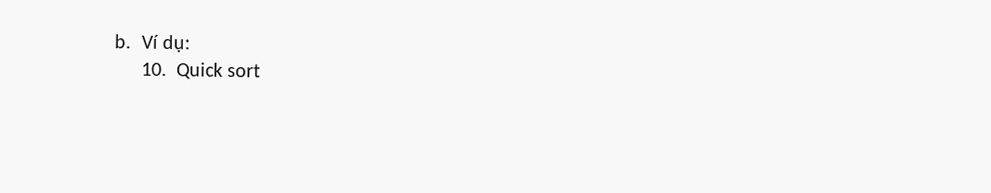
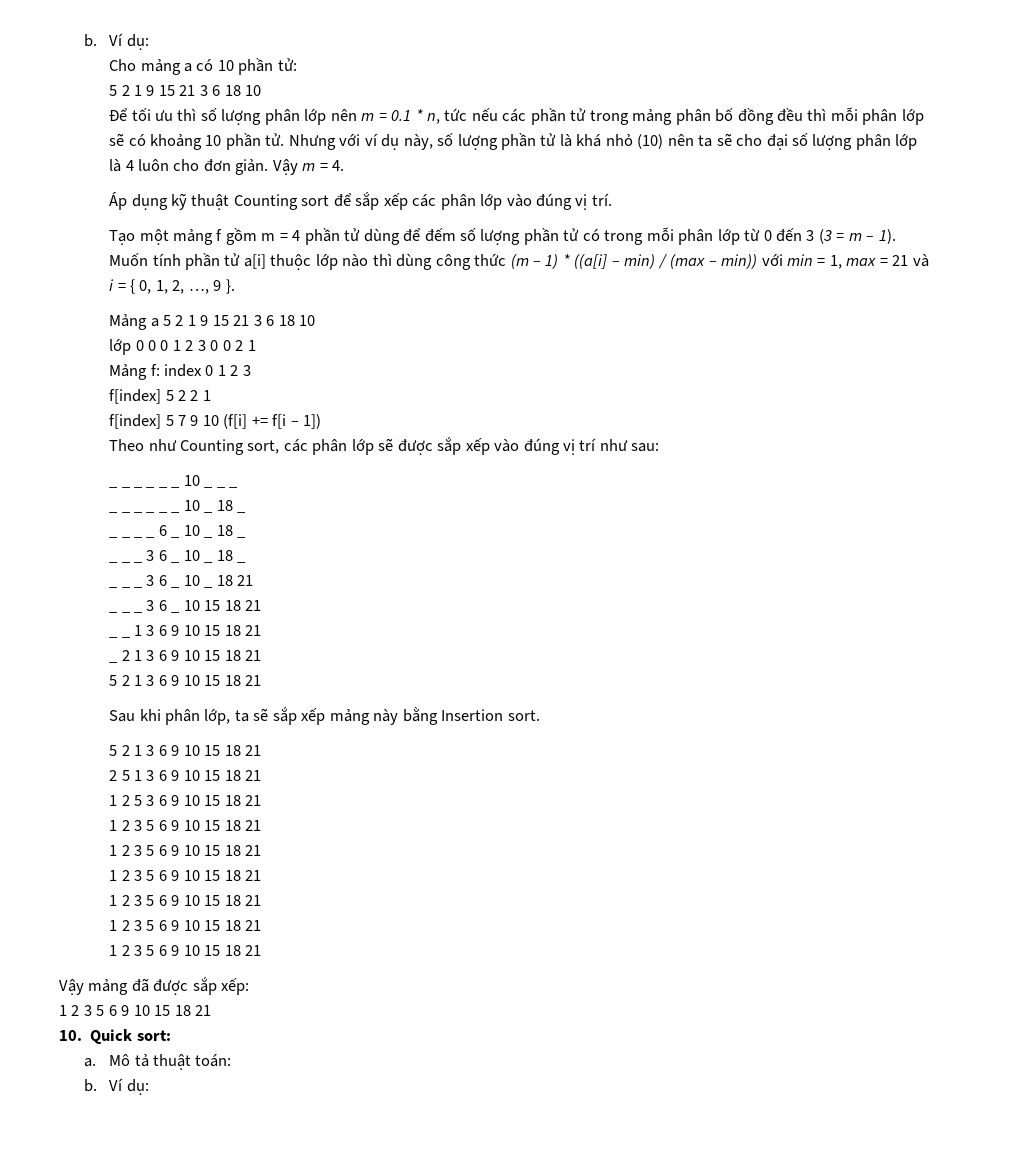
- 10. Quick sort
+ Cho mảng a có 10 phần tử:
+ 5 2 1 9 15 21 3 6 18 10
+ Để tối ưu thì số lượng phân lớp nên m = 0.1 * n, tức nếu các phần tử trong mảng phân bố đồng đều thì mỗi phân lớp sẽ có khoảng 10 phần tử. Nhưng với ví dụ này, số lượng phần tử là khá nhỏ (10) nên ta sẽ cho đại số lượng phân lớp là 4 luôn cho đơn giản. Vậy m = 4.
+ Áp dụng kỹ thuật Counting sort để sắp xếp các phân lớp vào đúng vị trí.
+ Tạo một mảng f gồm m = 4 phần tử dùng để đếm số lượng phần tử có trong mỗi phân lớp từ 0 đến 3 (3 = m – 1). Muốn tính phần tử a[i] thuộc lớp nào thì dùng công thức (m – 1) * ((a[i] – min) / (max – min)) với min = 1, max = 21 và i = { 0, 1, 2, …, 9 }.
+ Mảng a 5 2 1 9 15 21 3 6 18 10
+ lớp 0 0 0 1 2 3 0 0 2 1
+ Mảng f: index 0 1 2 3
+ f[index] 5 2 2 1
+ f[index] 5 7 9 10 (f[i] += f[i – 1])
+ Theo như Counting sort, các phân lớp sẽ được sắp xếp vào đúng vị trí như sau:
+ _ _ _ _ _ _ 10 _ _ _
+ _ _ _ _ _ _ 10 _ 18 _
+ _ _ _ _ 6 _ 10 _ 18 _
+ _ _ _ 3 6 _ 10 _ 18 _
+ _ _ _ 3 6 _ 10 _ 18 21
+ _ _ _ 3 6 _ 10 15 18 21
+ _ _ 1 3 6 9 10 15 18 21
+ _ 2 1 3 6 9 10 15 18 21
+ 5 2 1 3 6 9 10 15 18 21
+ Sau khi phân lớp, ta sẽ sắp xếp mảng này bằng Insertion sort.
+ 5 2 1 3 6 9 10 15 18 21
+ 2 5 1 3 6 9 10 15 18 21
+ 1 2 5 3 6 9 10 15 18 21
+ 1 2 3 5 6 9 10 15 18 21
+ 1 2 3 5 6 9 10 15 18 21
+ 1 2 3 5 6 9 10 15 18 21
+ 1 2 3 5 6 9 10 15 18 21
+ 1 2 3 5 6 9 10 15 18 21
+ 1 2 3 5 6 9 10 15 18 21
+ Vậy mảng đã được sắp xếp:
+ 1 2 3 5 6 9 10 15 18 21
+ 10. Quick sort:
+ a. Mô tả thuật toán:
+ b. Ví dụ:

